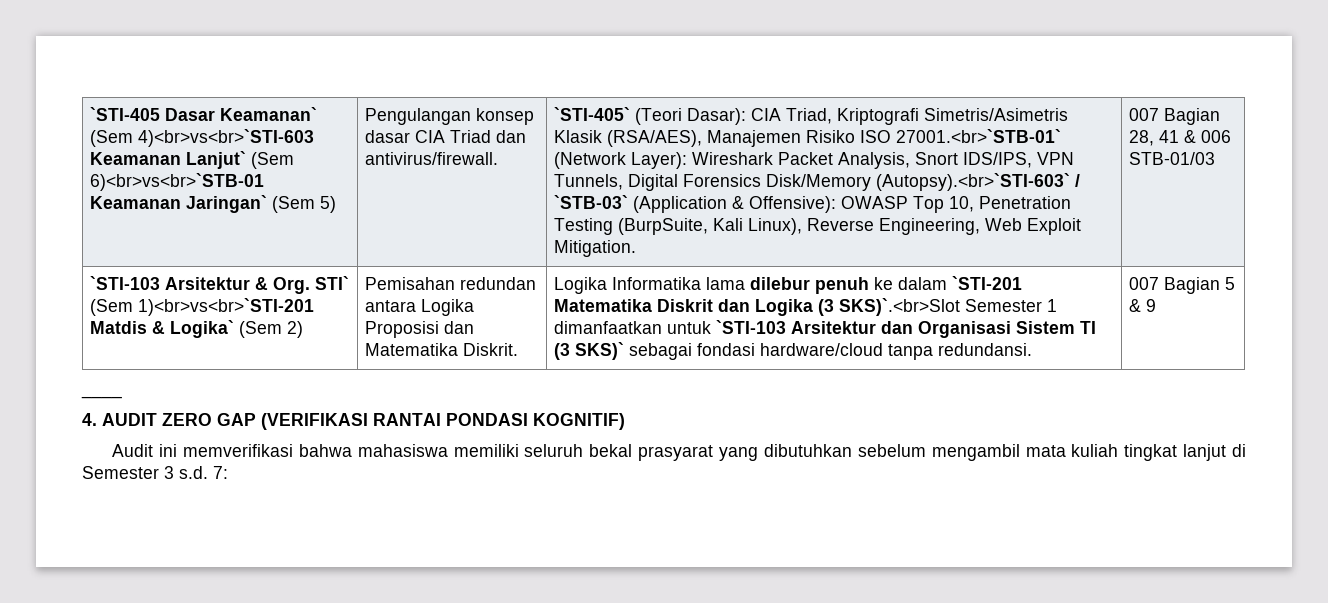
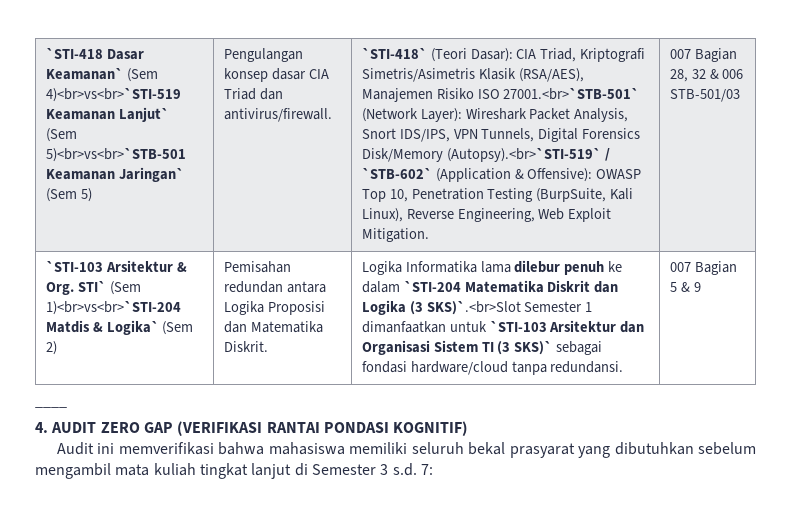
- `STI-405 Dasar Keamanan` (Sem 4)<br>vs<br>`STI-603 Keamanan Lanjut` (Sem 6)<br>vs<br>`STB-01 Keamanan Jaringan` (Sem 5)
+ `STI-418 Dasar Keamanan` (Sem 4)<br>vs<br>`STI-519 Keamanan Lanjut` (Sem 5)<br>vs<br>`STB-501 Keamanan Jaringan` (Sem 5)
- `STI-405` (Teori Dasar): CIA Triad, Kriptografi Simetris/Asimetris Klasik (RSA/AES), Manajemen Risiko ISO 27001.<br>`STB-01` (Network Layer): Wireshark Packet Analysis, Snort IDS/IPS, VPN Tunnels, Digital Forensics Disk/Memory (Autopsy).<br>`STI-603` / `STB-03` (Application & Offensive): OWASP Top 10, Penetration Testing (BurpSuite, Kali Linux), Reverse Engineering, Web Exploit Mitigation.
+ `STI-418` (Teori Dasar): CIA Triad, Kriptografi Simetris/Asimetris Klasik (RSA/AES), Manajemen Risiko ISO 27001.<br>`STB-501` (Network Layer): Wireshark Packet Analysis, Snort IDS/IPS, VPN Tunnels, Digital Forensics Disk/Memory (Autopsy).<br>`STI-519` / `STB-602` (Application & Offensive): OWASP Top 10, Penetration Testing (BurpSuite, Kali Linux), Reverse Engineering, Web Exploit Mitigation.
- 007 Bagian 28, 41 & 006 STB-01/03
+ 007 Bagian 28, 32 & 006 STB-501/03
- `STI-103 Arsitektur & Org. STI` (Sem 1)<br>vs<br>`STI-201 Matdis & Logika` (Sem 2)
+ `STI-103 Arsitektur & Org. STI` (Sem 1)<br>vs<br>`STI-204 Matdis & Logika` (Sem 2)
- Logika Informatika lama dilebur penuh ke dalam `STI-201 Matematika Diskrit dan Logika (3 SKS)`.<br>Slot Semester 1 dimanfaatkan untuk `STI-103 Arsitektur dan Organisasi Sistem TI (3 SKS)` sebagai fondasi hardware/cloud tanpa redundansi.
+ Logika Informatika lama dilebur penuh ke dalam `STI-204 Matematika Diskrit dan Logika (3 SKS)`.<br>Slot Semester 1 dimanfaatkan untuk `STI-103 Arsitektur dan Organisasi Sistem TI (3 SKS)` sebagai fondasi hardware/cloud tanpa redundansi.

